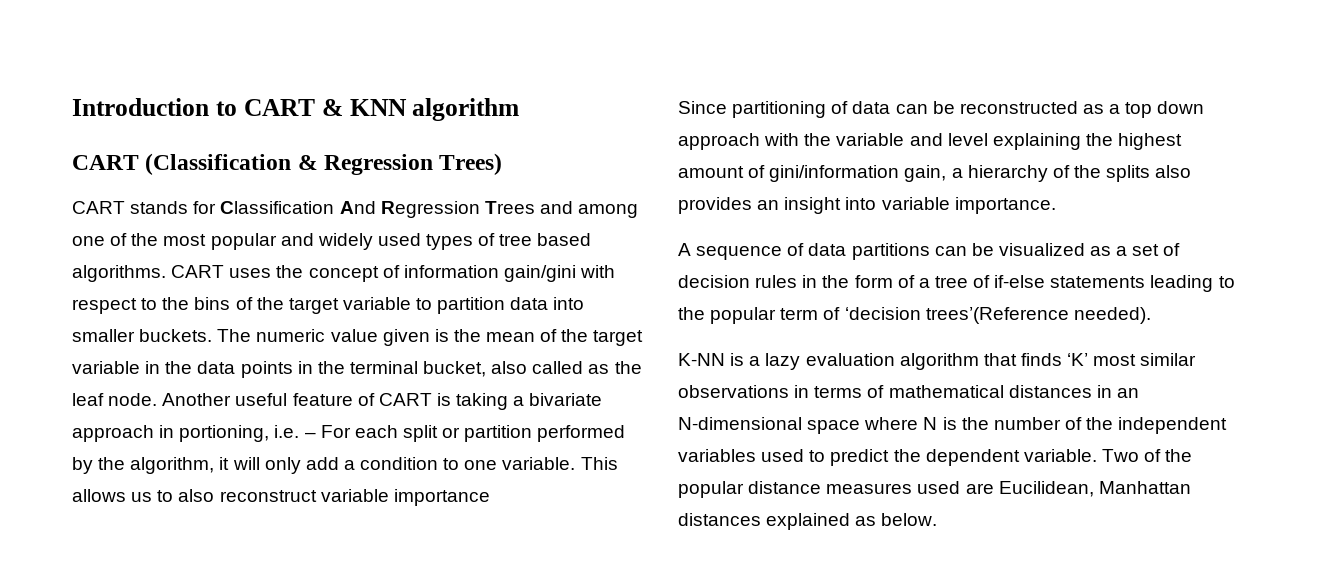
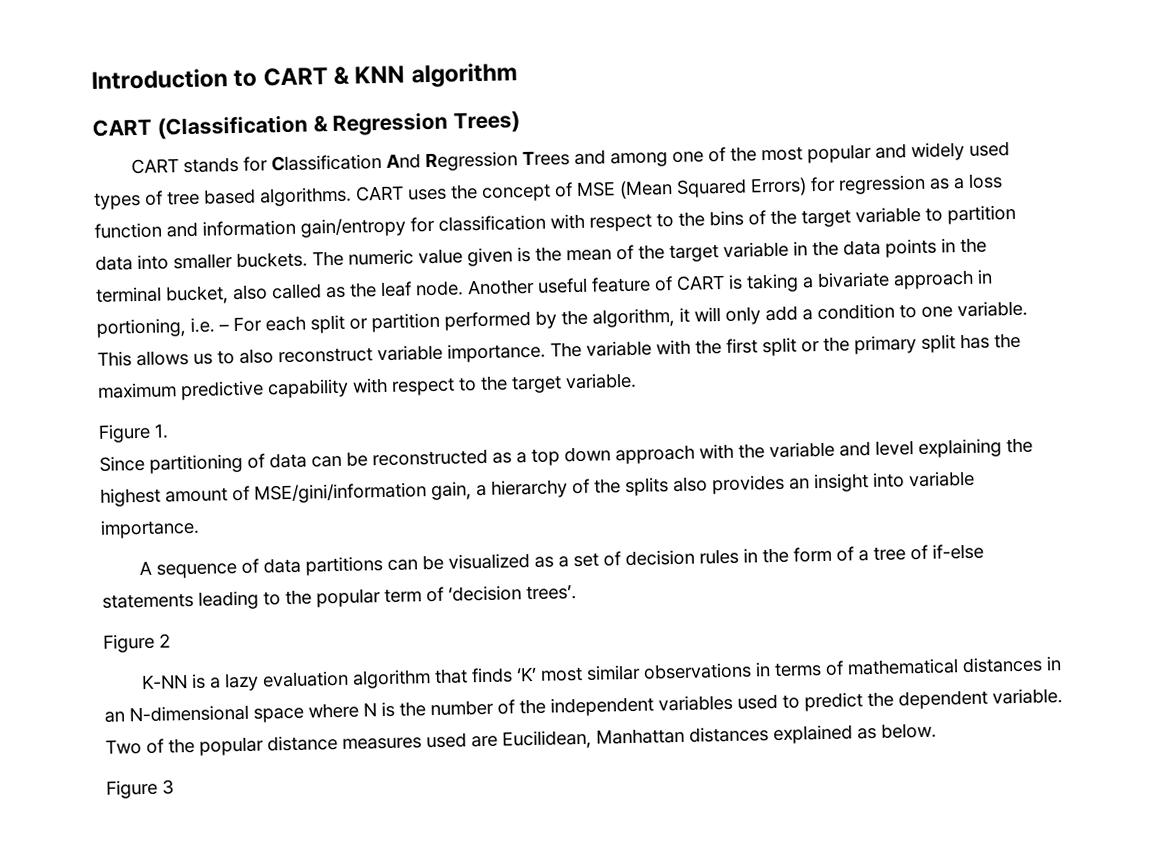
- CART uses the concept of information gain/gini with respect to the bins of the target variable to partition data into smaller buckets.
+ CART uses the concept of MSE (Mean Squared Errors) for regression as a loss function and information gain/entropy for classification with respect to the bins of the target variable to partition data into smaller buckets.
- This allows us to also reconstruct variable importance
+ This allows us to also reconstruct variable importance. The variable with the first split or the primary split has the maximum predictive capability with respect to the target variable.
+ Figure 1.
- Since partitioning of data can be reconstructed as a top down approach with the variable and level explaining the highest amount of gini/information gain, a hierarchy of the splits also provides an insight into variable importance.
+ Since partitioning of data can be reconstructed as a top down approach with the variable and level explaining the highest amount of MSE/gini/information gain, a hierarchy of the splits also provides an insight into variable importance.
- A sequence of data partitions can be visualized as a set of decision rules in the form of a tree of if-else statements leading to the popular term of ‘decision trees’(Reference needed).
+ A sequence of data partitions can be visualized as a set of decision rules in the form of a tree of if-else statements leading to the popular term of ‘decision trees’.
+ Figure 2
+ Figure 3

